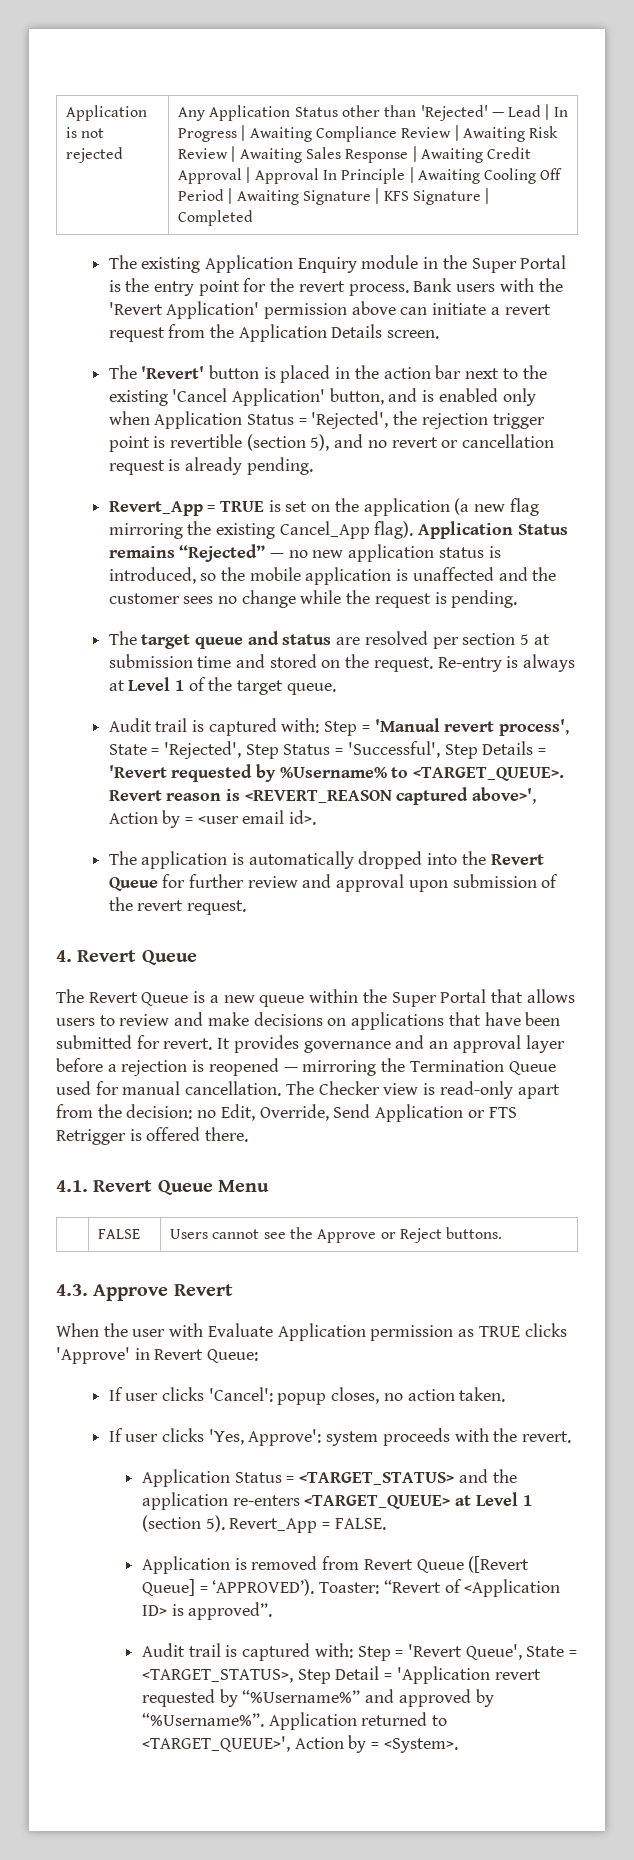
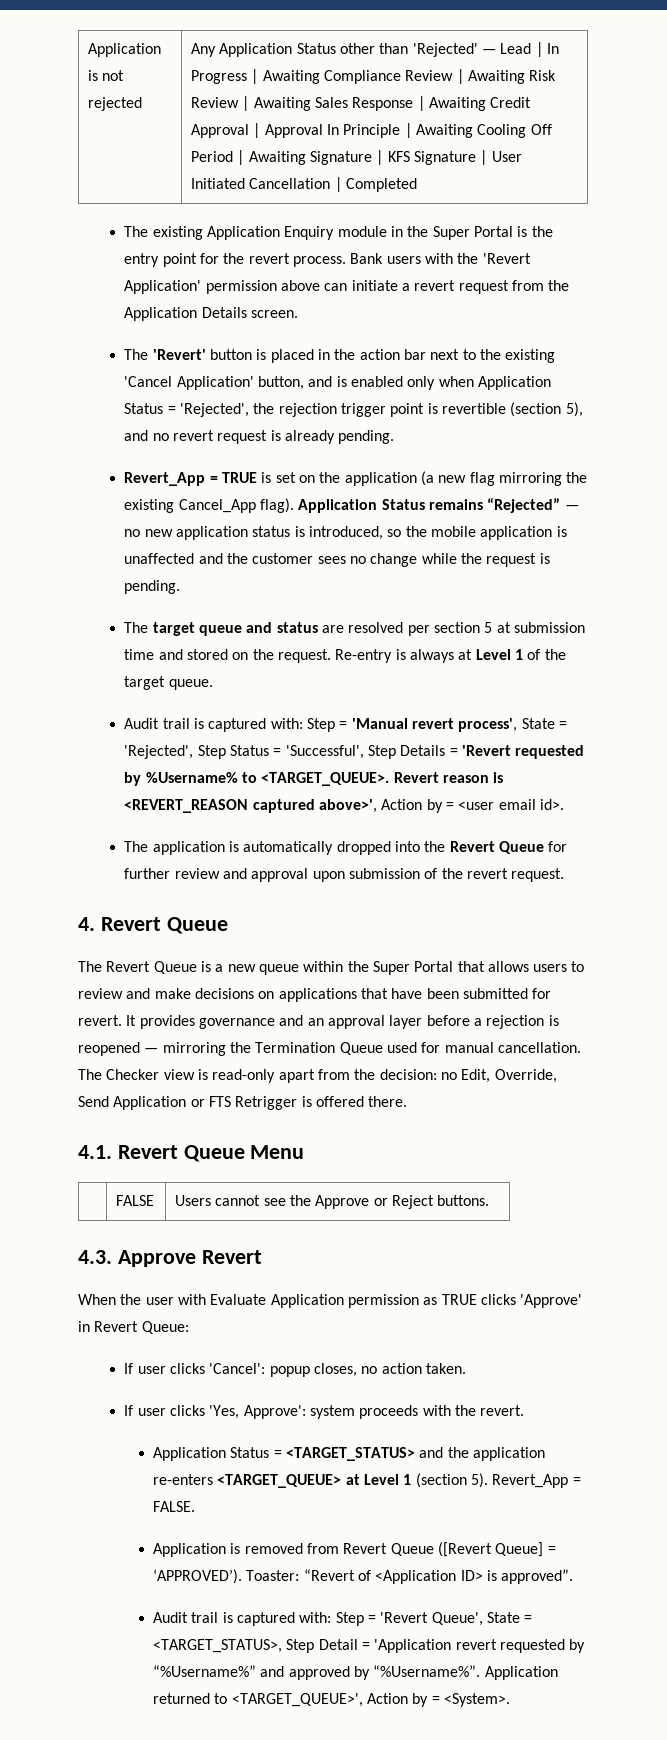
- Any Application Status other than 'Rejected' — Lead | In Progress | Awaiting Compliance Review | Awaiting Risk Review | Awaiting Sales Response | Awaiting Credit Approval | Approval In Principle | Awaiting Cooling Off Period | Awaiting Signature | KFS Signature | Completed
+ Any Application Status other than 'Rejected' — Lead | In Progress | Awaiting Compliance Review | Awaiting Risk Review | Awaiting Sales Response | Awaiting Credit Approval | Approval In Principle | Awaiting Cooling Off Period | Awaiting Signature | KFS Signature | User Initiated Cancellation | Completed
- The 'Revert' button is placed in the action bar next to the existing 'Cancel Application' button, and is enabled only when Application Status = 'Rejected', the rejection trigger point is revertible (section 5), and no revert or cancellation request is already pending.
+ The 'Revert' button is placed in the action bar next to the existing 'Cancel Application' button, and is enabled only when Application Status = 'Rejected', the rejection trigger point is revertible (section 5), and no revert request is already pending.

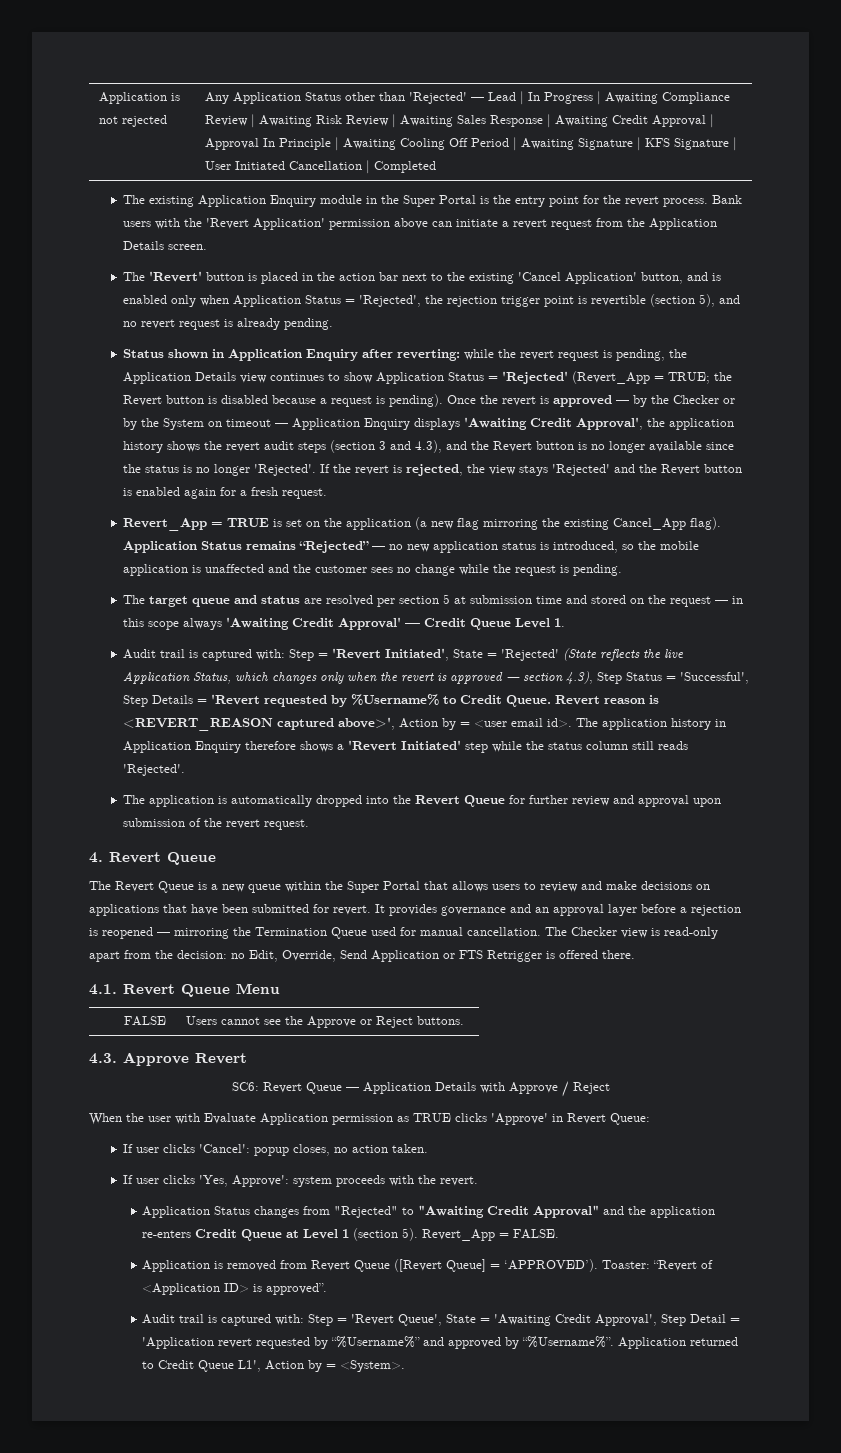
+ Status shown in Application Enquiry after reverting: while the revert request is pending, the Application Details view continues to show Application Status = 'Rejected' (Revert_App = TRUE; the Revert button is disabled because a request is pending). Once the revert is approved — by the Checker or by the System on timeout — Application Enquiry displays 'Awaiting Credit Approval', the application history shows the revert audit steps (section 3 and 4.3), and the Revert button is no longer available since the status is no longer 'Rejected'. If the revert is rejected, the view stays 'Rejected' and the Revert button is enabled again for a fresh request.
- The target queue and status are resolved per section 5 at submission time and stored on the request. Re-entry is always at Level 1 of the target queue.
- Audit trail is captured with: Step = 'Manual revert process', State = 'Rejected', Step Status = 'Successful', Step Details = 'Revert requested by %Username% to <TARGET_QUEUE>.
+ The target queue and status are resolved per section 5 at submission time and stored on the request — in this scope always 'Awaiting Credit Approval' — Credit Queue Level 1.
+ Audit trail is captured with: Step = 'Revert Initiated', State = 'Rejected' (State reflects the live Application Status, which changes only when the revert is approved — section 4.3), Step Status = 'Successful', Step Details = 'Revert requested by %Username% to Credit Queue.
+ The application history in Application Enquiry therefore shows a 'Revert Initiated' step while the status column still reads 'Rejected'.
+ SC6: Revert Queue — Application Details with Approve / Reject
- Application Status = <TARGET_STATUS> and the application re-enters <TARGET_QUEUE> at Level 1 (section 5).
+ Application Status changes from "Rejected" to "Awaiting Credit Approval" and the application re-enters Credit Queue at Level 1 (section 5).
- Audit trail is captured with: Step = 'Revert Queue', State = <TARGET_STATUS>, Step Detail = 'Application revert requested by “%Username%” and approved by “%Username%”.
+ Audit trail is captured with: Step = 'Revert Queue', State = 'Awaiting Credit Approval', Step Detail = 'Application revert requested by “%Username%” and approved by “%Username%”.
- Application returned to <TARGET_QUEUE>', Action by = <System>.
+ Application returned to Credit Queue L1', Action by = <System>.

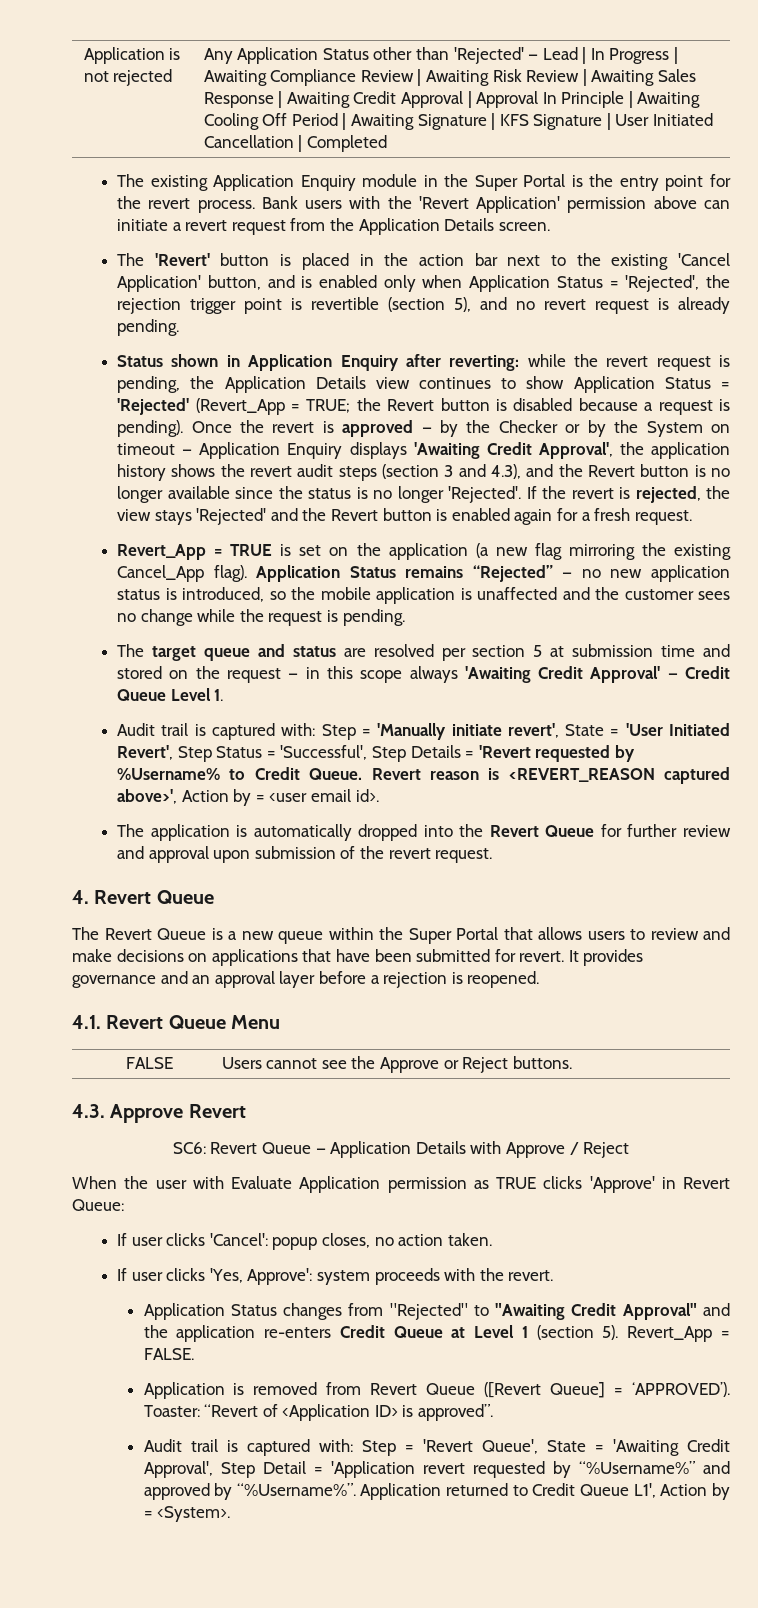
- Audit trail is captured with: Step = 'Revert Initiated', State = 'Rejected' (State reflects the live Application Status, which changes only when the revert is approved — section 4.3), Step Status = 'Successful', Step Details = 'Revert requested by %Username% to Credit Queue.
+ Audit trail is captured with: Step = 'Manually initiate revert', State = 'User Initiated Revert', Step Status = 'Successful', Step Details = 'Revert requested by %Username% to Credit Queue.
- The application history in Application Enquiry therefore shows a 'Revert Initiated' step while the status column still reads 'Rejected'.
- It provides governance and an approval layer before a rejection is reopened — mirroring the Termination Queue used for manual cancellation. The Checker view is read-only apart from the decision: no Edit, Override, Send Application or FTS Retrigger is offered there.
+ It provides governance and an approval layer before a rejection is reopened.

